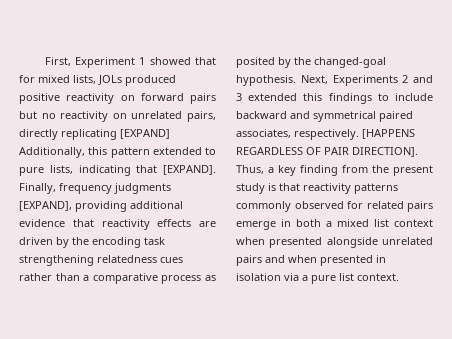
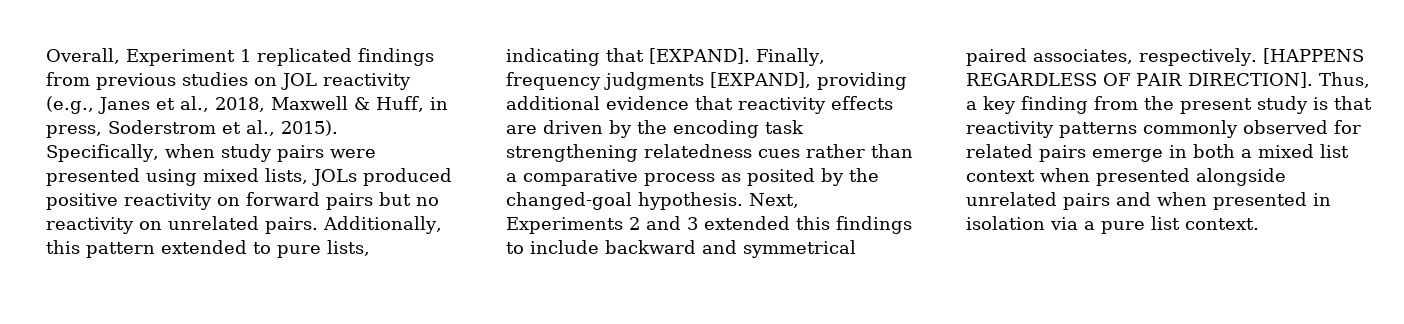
- First, Experiment 1 showed that for mixed lists, JOLs produced positive reactivity on forward pairs but no reactivity on unrelated pairs, directly replicating [EXPAND] Additionally, this pattern extended to pure lists, indicating that [EXPAND].
+ Overall, Experiment 1 replicated findings from previous studies on JOL reactivity (e.g., Janes et al., 2018, Maxwell & Huff, in press, Soderstrom et al., 2015). Specifically, when study pairs were presented using mixed lists, JOLs produced positive reactivity on forward pairs but no reactivity on unrelated pairs. Additionally, this pattern extended to pure lists, indicating that [EXPAND].

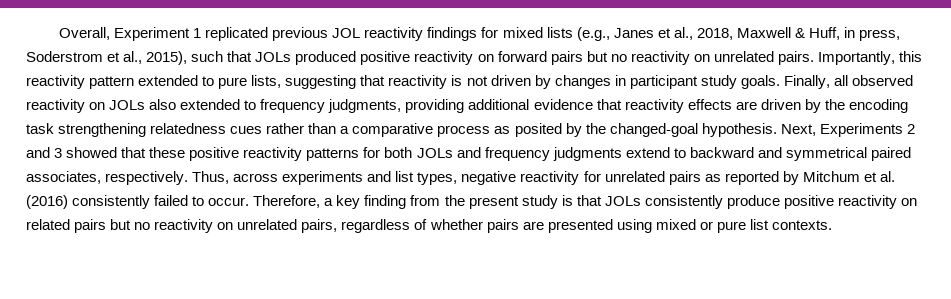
- Overall, Experiment 1 replicated findings from previous studies on JOL reactivity (e.g., Janes et al., 2018, Maxwell & Huff, in press, Soderstrom et al., 2015). Specifically, when study pairs were presented using mixed lists, JOLs produced positive reactivity on forward pairs but no reactivity on unrelated pairs.
+ Overall, Experiment 1 replicated previous JOL reactivity findings for mixed lists (e.g., Janes et al., 2018, Maxwell & Huff, in press, Soderstrom et al., 2015), such that JOLs produced positive reactivity on forward pairs but no reactivity on unrelated pairs.
- Additionally, this pattern extended to pure lists, indicating that [EXPAND]. Finally, frequency judgments [EXPAND], providing additional evidence that reactivity effects are driven by the encoding task strengthening relatedness cues rather than a comparative process as posited by the changed-goal hypothesis.
+ Importantly, this reactivity pattern extended to pure lists, suggesting that reactivity is not driven by changes in participant study goals. Finally, all observed reactivity on JOLs also extended to frequency judgments, providing additional evidence that reactivity effects are driven by the encoding task strengthening relatedness cues rather than a comparative process as posited by the changed-goal hypothesis.
- Next, Experiments 2 and 3 extended this findings to include backward and symmetrical paired associates, respectively.
+ Next, Experiments 2 and 3 showed that these positive reactivity patterns for both JOLs and frequency judgments extend to backward and symmetrical paired associates, respectively.
- [HAPPENS REGARDLESS OF PAIR DIRECTION]. Thus, a key finding from the present study is that reactivity patterns commonly observed for related pairs emerge in both a mixed list context when presented alongside unrelated pairs and when presented in isolation via a pure list context.
+ Thus, across experiments and list types, negative reactivity for unrelated pairs as reported by Mitchum et al. (2016) consistently failed to occur. Therefore, a key finding from the present study is that JOLs consistently produce positive reactivity on related pairs but no reactivity on unrelated pairs, regardless of whether pairs are presented using mixed or pure list contexts.

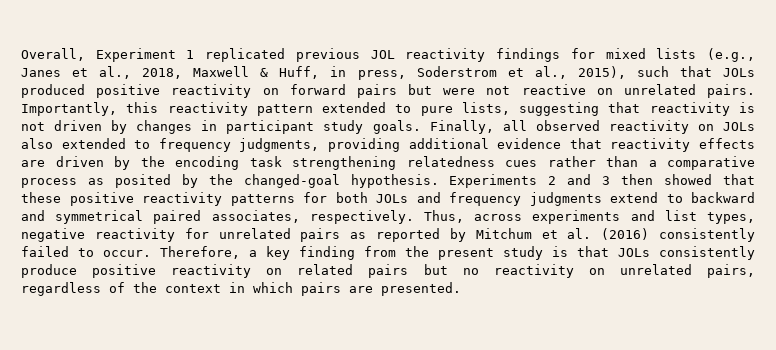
- Overall, Experiment 1 replicated previous JOL reactivity findings for mixed lists (e.g., Janes et al., 2018, Maxwell & Huff, in press, Soderstrom et al., 2015), such that JOLs produced positive reactivity on forward pairs but no reactivity on unrelated pairs.
+ Overall, Experiment 1 replicated previous JOL reactivity findings for mixed lists (e.g., Janes et al., 2018, Maxwell & Huff, in press, Soderstrom et al., 2015), such that JOLs produced positive reactivity on forward pairs but were not reactive on unrelated pairs.
- Next, Experiments 2 and 3 showed that these positive reactivity patterns for both JOLs and frequency judgments extend to backward and symmetrical paired associates, respectively.
+ Experiments 2 and 3 then showed that these positive reactivity patterns for both JOLs and frequency judgments extend to backward and symmetrical paired associates, respectively.
- Therefore, a key finding from the present study is that JOLs consistently produce positive reactivity on related pairs but no reactivity on unrelated pairs, regardless of whether pairs are presented using mixed or pure list contexts.
+ Therefore, a key finding from the present study is that JOLs consistently produce positive reactivity on related pairs but no reactivity on unrelated pairs, regardless of the context in which pairs are presented.

